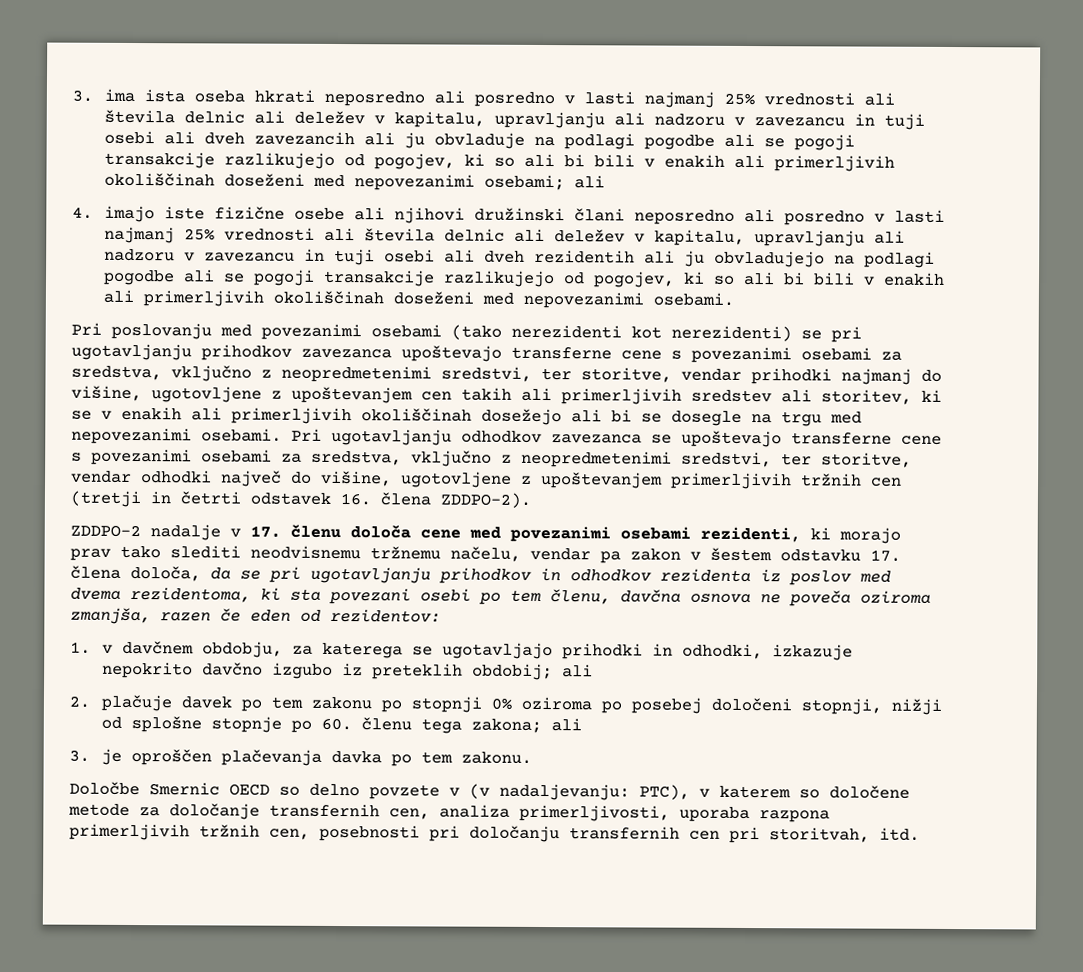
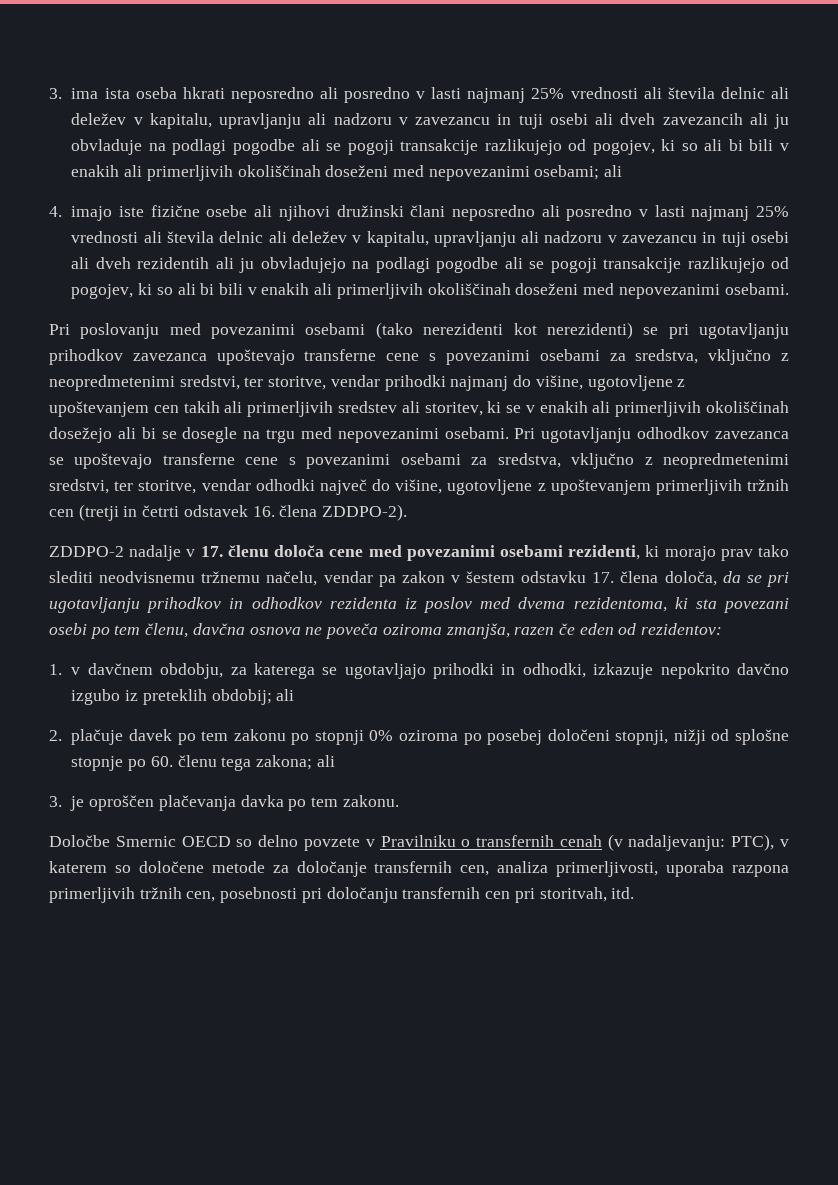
- Določbe Smernic OECD so delno povzete v (v nadaljevanju: PTC), v katerem so določene metode za določanje transfernih cen, analiza primerljivosti, uporaba razpona primerljivih tržnih cen, posebnosti pri določanju transfernih cen pri storitvah, itd.
+ Določbe Smernic OECD so delno povzete v Pravilniku o transfernih cenah (v nadaljevanju: PTC), v katerem so določene metode za določanje transfernih cen, analiza primerljivosti, uporaba razpona primerljivih tržnih cen, posebnosti pri določanju transfernih cen pri storitvah, itd.

